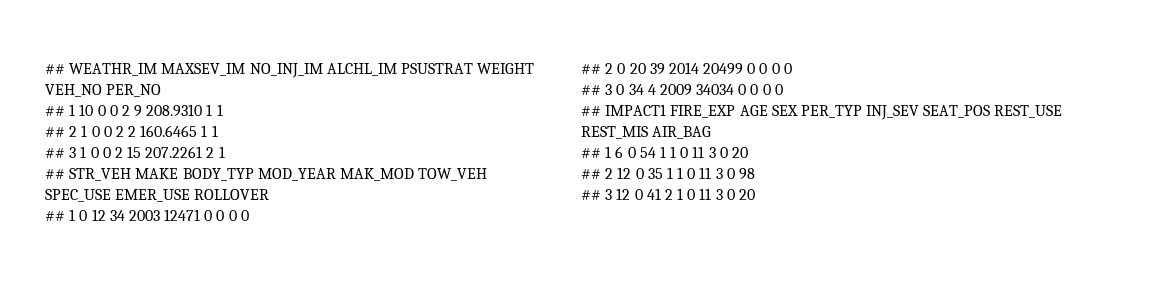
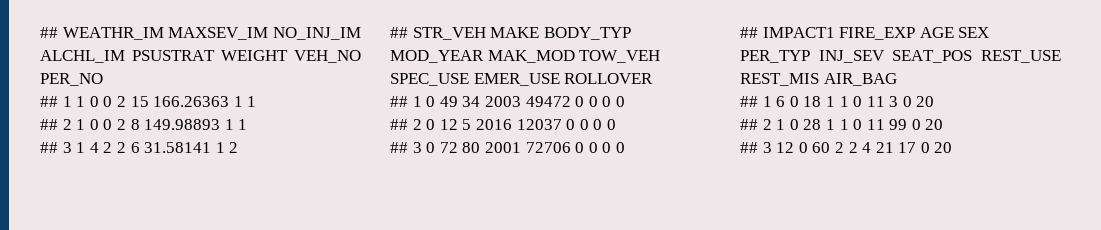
- ## 1 10 0 0 2 9 208.9310 1 1
+ ## 1 1 0 0 2 15 166.26363 1 1
- ## 2 1 0 0 2 2 160.6465 1 1
+ ## 2 1 0 0 2 8 149.98893 1 1
- ## 3 1 0 0 2 15 207.2261 2 1
+ ## 3 1 4 2 2 6 31.58141 1 2
- ## 1 0 12 34 2003 12471 0 0 0 0
+ ## 1 0 49 34 2003 49472 0 0 0 0
- ## 2 0 20 39 2014 20499 0 0 0 0
+ ## 2 0 12 5 2016 12037 0 0 0 0
- ## 3 0 34 4 2009 34034 0 0 0 0
+ ## 3 0 72 80 2001 72706 0 0 0 0
- ## 1 6 0 54 1 1 0 11 3 0 20
+ ## 1 6 0 18 1 1 0 11 3 0 20
- ## 2 12 0 35 1 1 0 11 3 0 98
+ ## 2 1 0 28 1 1 0 11 99 0 20
- ## 3 12 0 41 2 1 0 11 3 0 20
+ ## 3 12 0 60 2 2 4 21 17 0 20

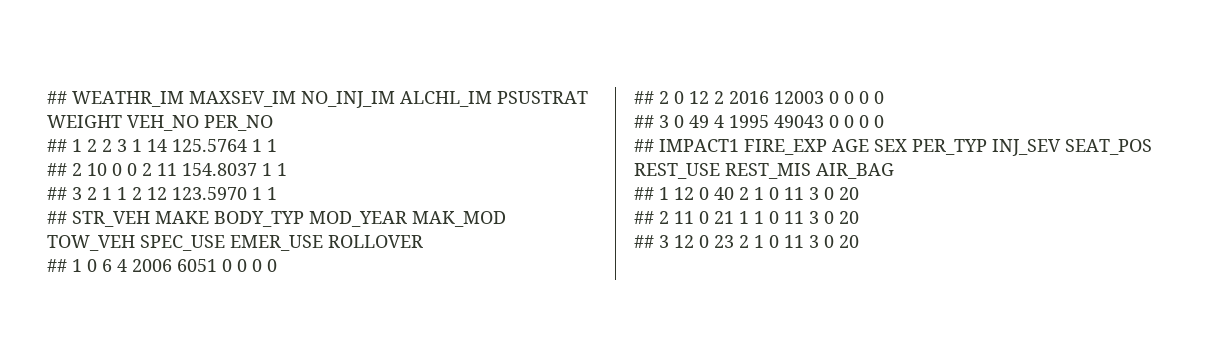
- ## 1 1 0 0 2 15 166.26363 1 1
+ ## 1 2 2 3 1 14 125.5764 1 1
- ## 2 1 0 0 2 8 149.98893 1 1
+ ## 2 10 0 0 2 11 154.8037 1 1
- ## 3 1 4 2 2 6 31.58141 1 2
+ ## 3 2 1 1 2 12 123.5970 1 1
- ## 1 0 49 34 2003 49472 0 0 0 0
+ ## 1 0 6 4 2006 6051 0 0 0 0
- ## 2 0 12 5 2016 12037 0 0 0 0
+ ## 2 0 12 2 2016 12003 0 0 0 0
- ## 3 0 72 80 2001 72706 0 0 0 0
+ ## 3 0 49 4 1995 49043 0 0 0 0
- ## 1 6 0 18 1 1 0 11 3 0 20
+ ## 1 12 0 40 2 1 0 11 3 0 20
+ ## 2 11 0 21 1 1 0 11 3 0 20
- ## 2 1 0 28 1 1 0 11 99 0 20
- ## 3 12 0 60 2 2 4 21 17 0 20
+ ## 3 12 0 23 2 1 0 11 3 0 20

